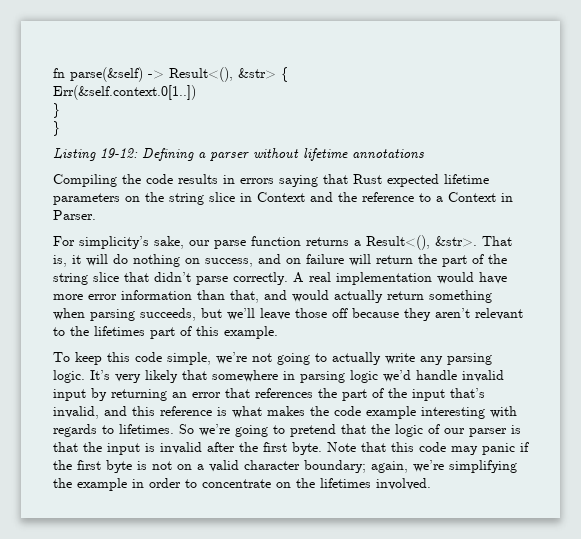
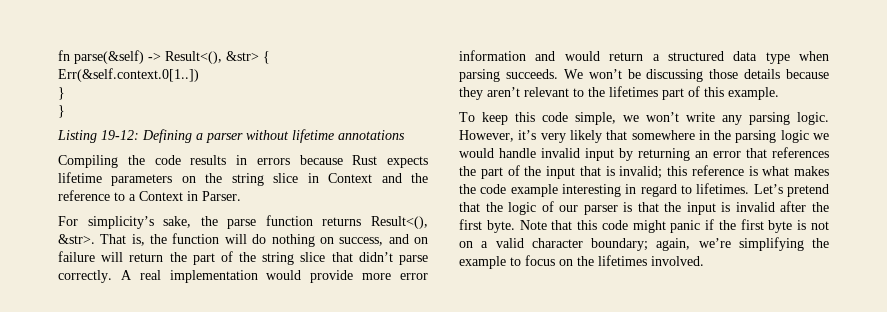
- Compiling the code results in errors saying that Rust expected lifetime parameters on the string slice in Context and the reference to a Context in Parser.
+ Compiling the code results in errors because Rust expects lifetime parameters on the string slice in Context and the reference to a Context in Parser.
- For simplicity’s sake, our parse function returns a Result<(), &str>.
+ For simplicity’s sake, the parse function returns Result<(), &str>.
- That is, it will do nothing on success, and on failure will return the part of the string slice that didn’t parse correctly.
+ That is, the function will do nothing on success, and on failure will return the part of the string slice that didn’t parse correctly.
- A real implementation would have more error information than that, and would actually return something when parsing succeeds, but we’ll leave those off because they aren’t relevant to the lifetimes part of this example.
+ A real implementation would provide more error information and would return a structured data type when parsing succeeds. We won’t be discussing those details because they aren’t relevant to the lifetimes part of this example.
- To keep this code simple, we’re not going to actually write any parsing logic.
+ To keep this code simple, we won’t write any parsing logic.
- It’s very likely that somewhere in parsing logic we’d handle invalid input by returning an error that references the part of the input that’s invalid, and this reference is what makes the code example interesting with regards to lifetimes. So we’re going to pretend that the logic of our parser is that the input is invalid after the first byte.
+ However, it’s very likely that somewhere in the parsing logic we would handle invalid input by returning an error that references the part of the input that is invalid; this reference is what makes the code example interesting in regard to lifetimes. Let’s pretend that the logic of our parser is that the input is invalid after the first byte.
- Note that this code may panic if the first byte is not on a valid character boundary; again, we’re simplifying the example in order to concentrate on the lifetimes involved.
+ Note that this code might panic if the first byte is not on a valid character boundary; again, we’re simplifying the example to focus on the lifetimes involved.

